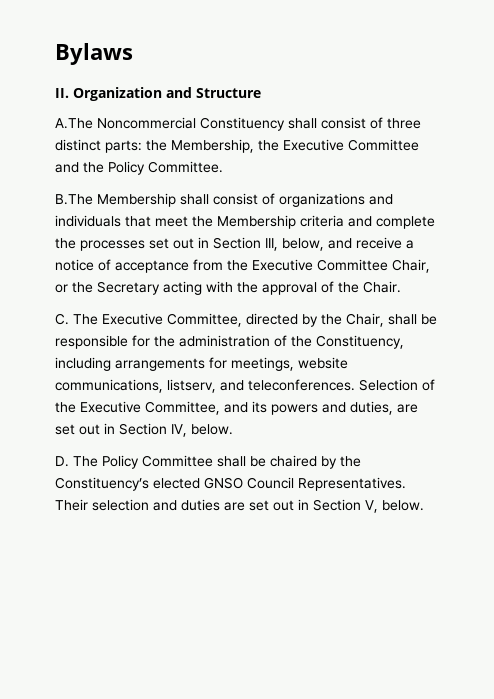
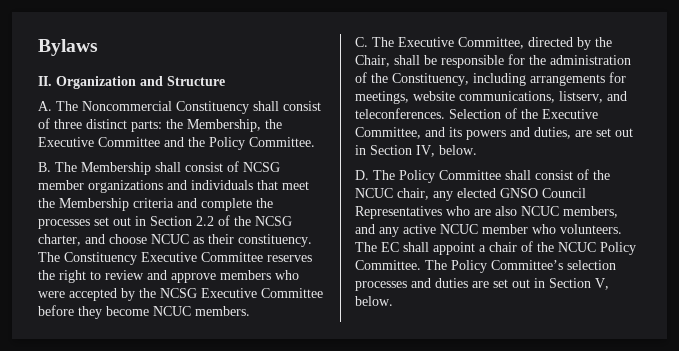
- A.The Noncommercial Constituency shall consist of three distinct parts: the Membership, the Executive Committee and the Policy Committee.
+ A. The Noncommercial Constituency shall consist of three distinct parts: the Membership, the Executive Committee and the Policy Committee.
- B.The Membership shall consist of organizations and individuals that meet the Membership criteria and complete the processes set out in Section III, below, and receive a notice of acceptance from the Executive Committee Chair, or the Secretary acting with the approval of the Chair.
+ B. The Membership shall consist of NCSG member organizations and individuals that meet the Membership criteria and complete the processes set out in Section 2.2 of the NCSG charter, and choose NCUC as their constituency. The Constituency Executive Committee reserves the right to review and approve members who were accepted by the NCSG Executive Committee before they become NCUC members.
- D. The Policy Committee shall be chaired by the Constituency’s elected GNSO Council Representatives. Their selection and duties are set out in Section V, below.
+ D. The Policy Committee shall consist of the NCUC chair, any elected GNSO Council Representatives who are also NCUC members, and any active NCUC member who volunteers. The EC shall appoint a chair of the NCUC Policy Committee. The Policy Committee’s selection processes and duties are set out in Section V, below.

